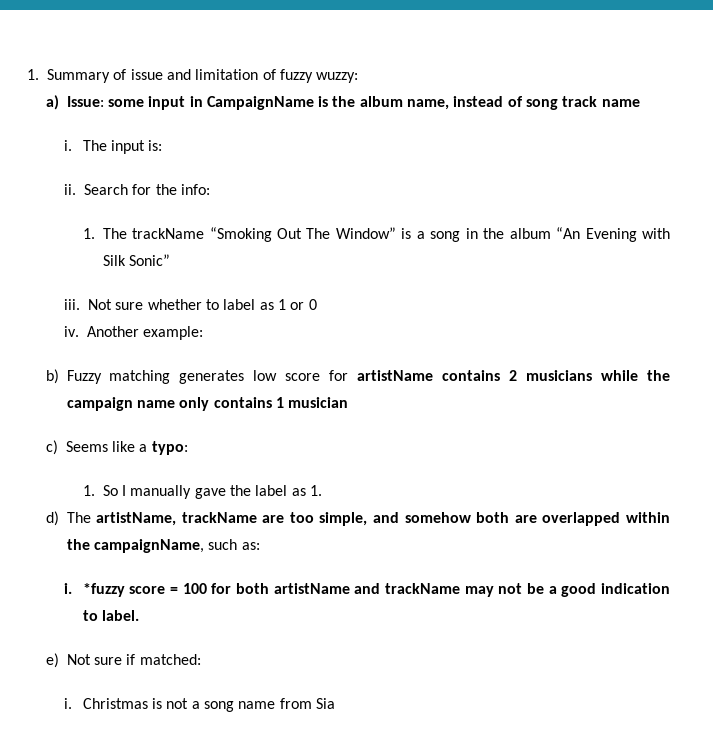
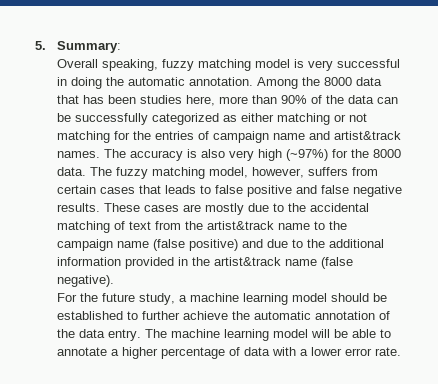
- 1. Summary of issue and limitation of fuzzy wuzzy:
- a) Issue: some input in CampaignName is the album name, instead of song track name
- i. The input is:
- ii. Search for the info:
- 1. The trackName “Smoking Out The Window” is a song in the album “An Evening with Silk Sonic”
- iii. Not sure whether to label as 1 or 0
- iv. Another example:
- b) Fuzzy matching generates low score for artistName contains 2 musicians while the campaign name only contains 1 musician
- c) Seems like a typo:
- 1. So I manually gave the label as 1.
- d) The artistName, trackName are too simple, and somehow both are overlapped within the campaignName, such as:
- i. *fuzzy score = 100 for both artistName and trackName may not be a good indication to label.
- e) Not sure if matched:
- i. Christmas is not a song name from Sia
+ 5. Summary:
+ Overall speaking, fuzzy matching model is very successful in doing the automatic annotation. Among the 8000 data that has been studies here, more than 90% of the data can be successfully categorized as either matching or not matching for the entries of campaign name and artist&track names. The accuracy is also very high (~97%) for the 8000 data. The fuzzy matching model, however, suffers from certain cases that leads to false positive and false negative results. These cases are mostly due to the accidental matching of text from the artist&track name to the campaign name (false positive) and due to the additional information provided in the artist&track name (false negative).
+ For the future study, a machine learning model should be established to further achieve the automatic annotation of the data entry. The machine learning model will be able to annotate a higher percentage of data with a lower error rate.

